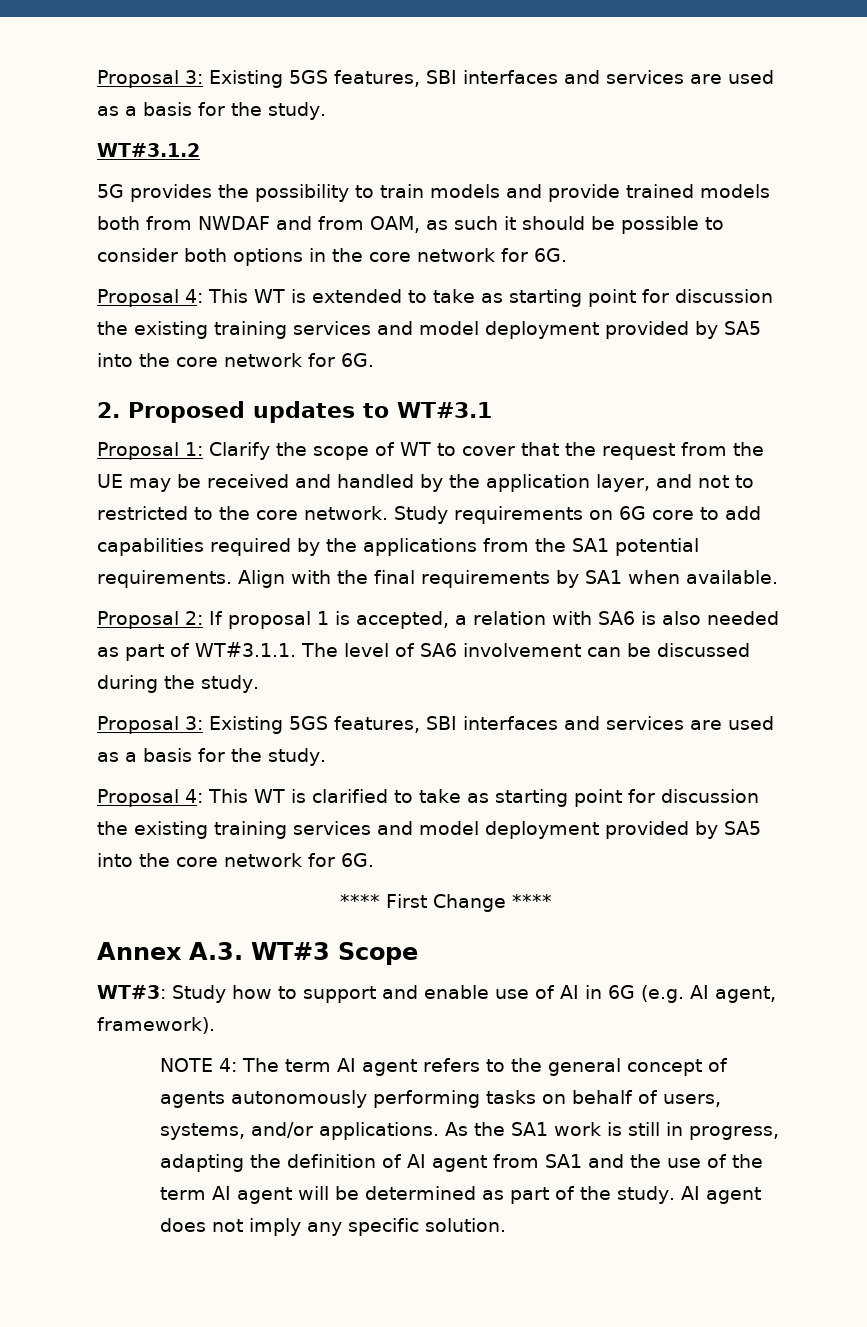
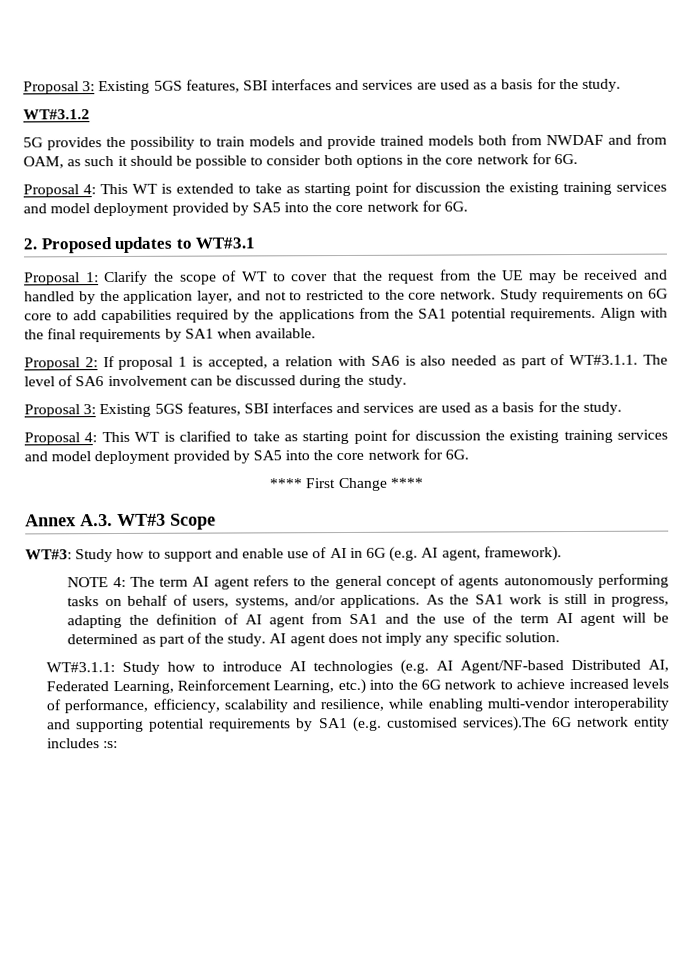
+ WT#3.1.1: Study how to introduce AI technologies (e.g. AI Agent/NF-based Distributed AI, Federated Learning, Reinforcement Learning, etc.) into the 6G network to achieve increased levels of performance, efficiency, scalability and resilience, while enabling multi-vendor interoperability and supporting potential requirements by SA1 (e.g. customised services).The 6G network entity includes :s:

